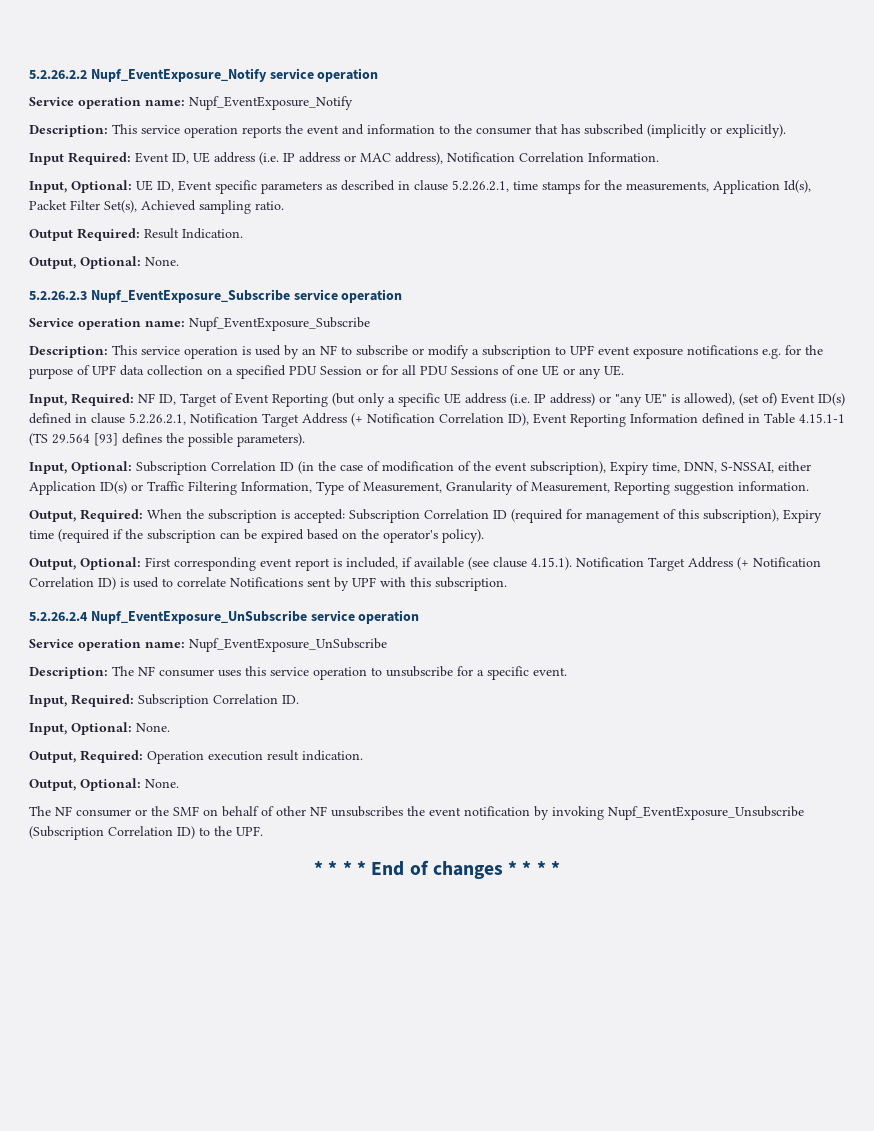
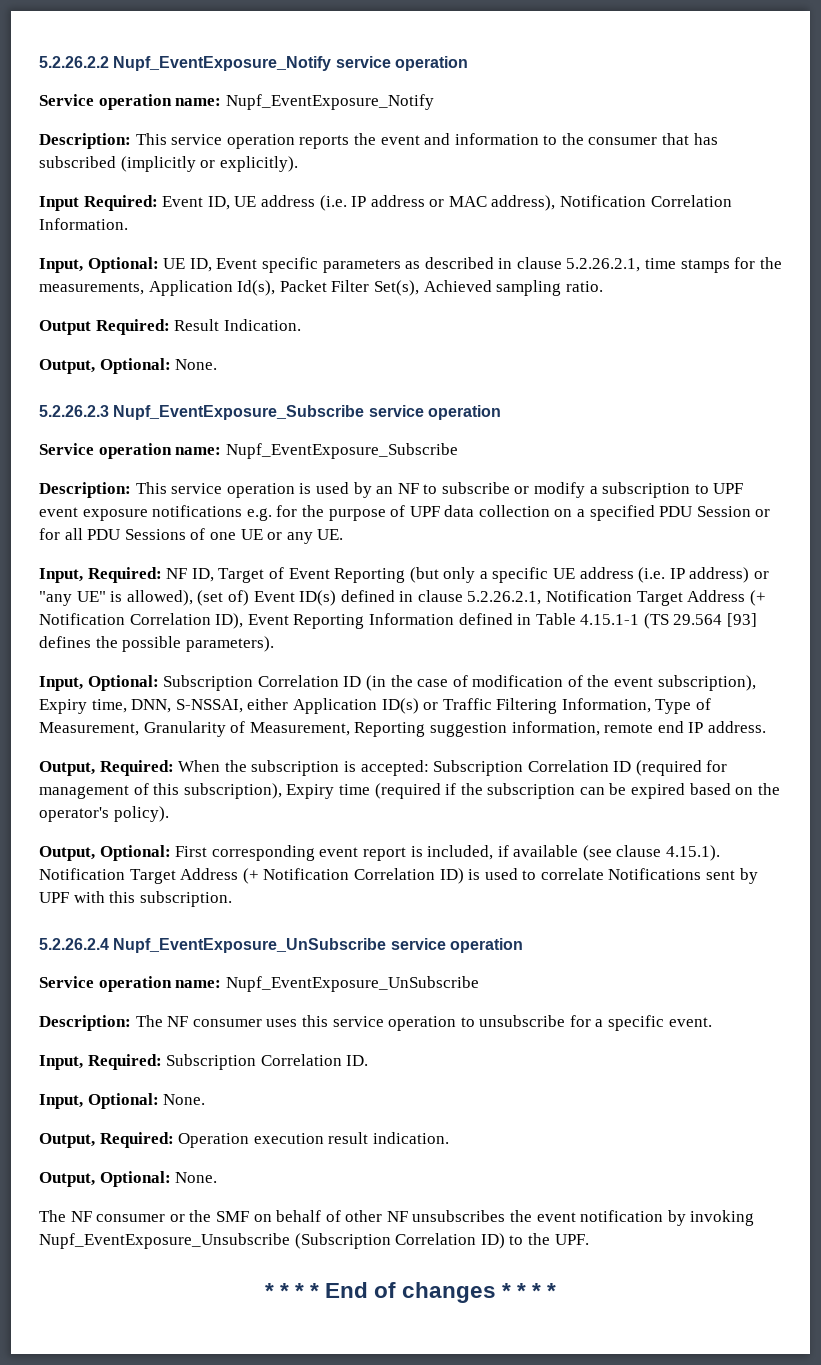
- Input, Optional: Subscription Correlation ID (in the case of modification of the event subscription), Expiry time, DNN, S-NSSAI, either Application ID(s) or Traffic Filtering Information, Type of Measurement, Granularity of Measurement, Reporting suggestion information.
+ Input, Optional: Subscription Correlation ID (in the case of modification of the event subscription), Expiry time, DNN, S-NSSAI, either Application ID(s) or Traffic Filtering Information, Type of Measurement, Granularity of Measurement, Reporting suggestion information, remote end IP address.

